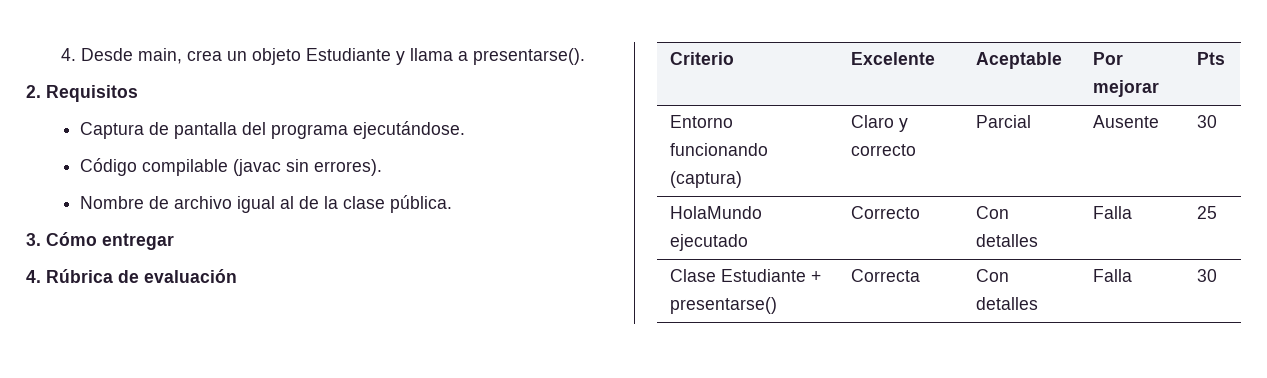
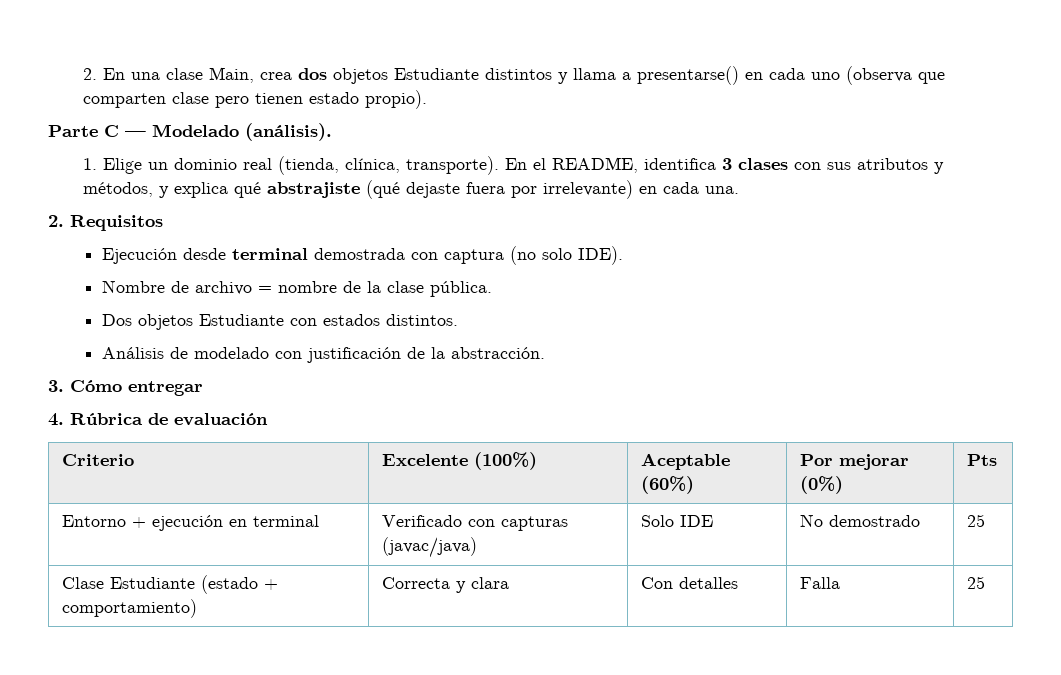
- 4. Desde main, crea un objeto Estudiante y llama a presentarse().
+ 2. En una clase Main, crea dos objetos Estudiante distintos y llama a presentarse() en cada uno (observa que comparten clase pero tienen estado propio).
+ Parte C — Modelado (análisis).
+ 1. Elige un dominio real (tienda, clínica, transporte). En el README, identifica 3 clases con sus atributos y métodos, y explica qué abstrajiste (qué dejaste fuera por irrelevante) en cada una.
  2. Requisitos
- Captura de pantalla del programa ejecutándose.
- Código compilable (javac sin errores).
+ Ejecución desde terminal demostrada con captura (no solo IDE).
- Nombre de archivo igual al de la clase pública.
+ Nombre de archivo = nombre de la clase pública.
+ Dos objetos Estudiante con estados distintos.
+ Análisis de modelado con justificación de la abstracción.
- Criterio | Excelente | Aceptable | Por mejorar | Pts
+ Criterio | Excelente (100%) | Aceptable (60%) | Por mejorar (0%) | Pts
- Entorno funcionando (captura) | Claro y correcto | Parcial | Ausente | 30
- HolaMundo ejecutado | Correcto | Con detalles | Falla | 25
- Clase Estudiante + presentarse() | Correcta | Con detalles | Falla | 30
+ Entorno + ejecución en terminal | Verificado con capturas (javac/java) | Solo IDE | No demostrado | 25
+ Clase Estudiante (estado + comportamiento) | Correcta y clara | Con detalles | Falla | 25

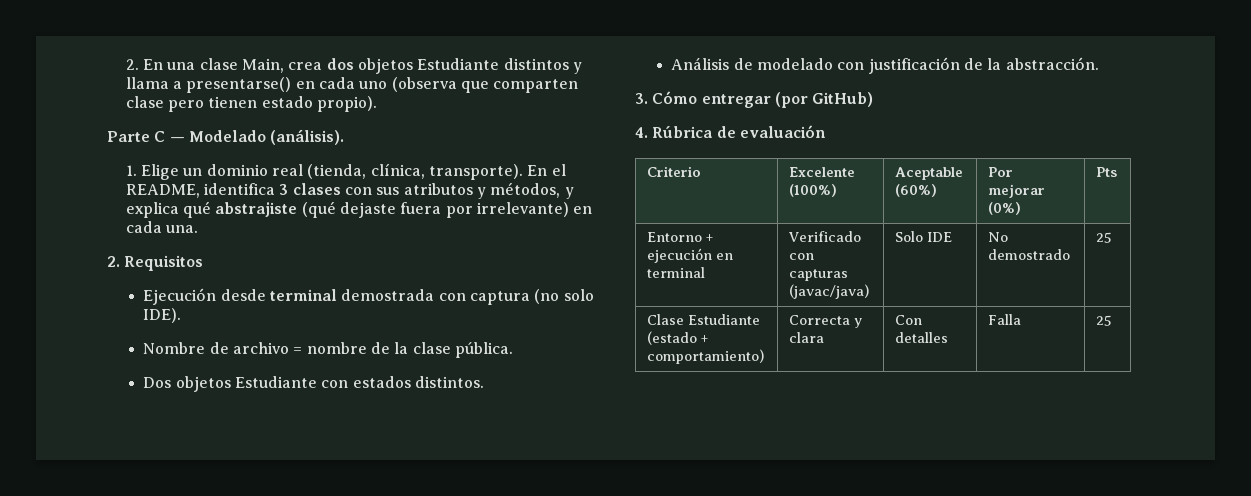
- 3. Cómo entregar
+ 3. Cómo entregar (por GitHub)

